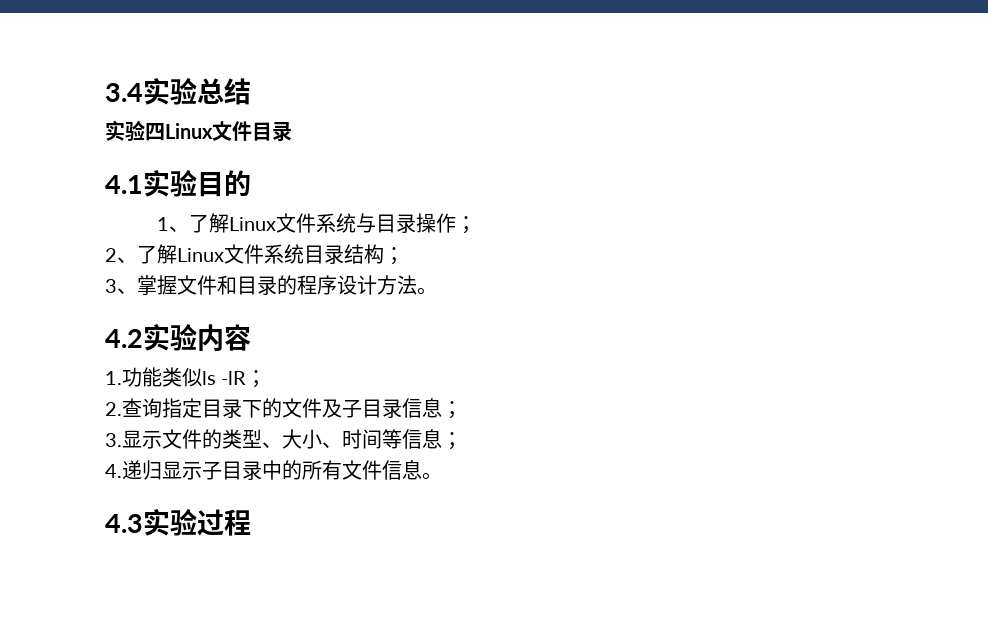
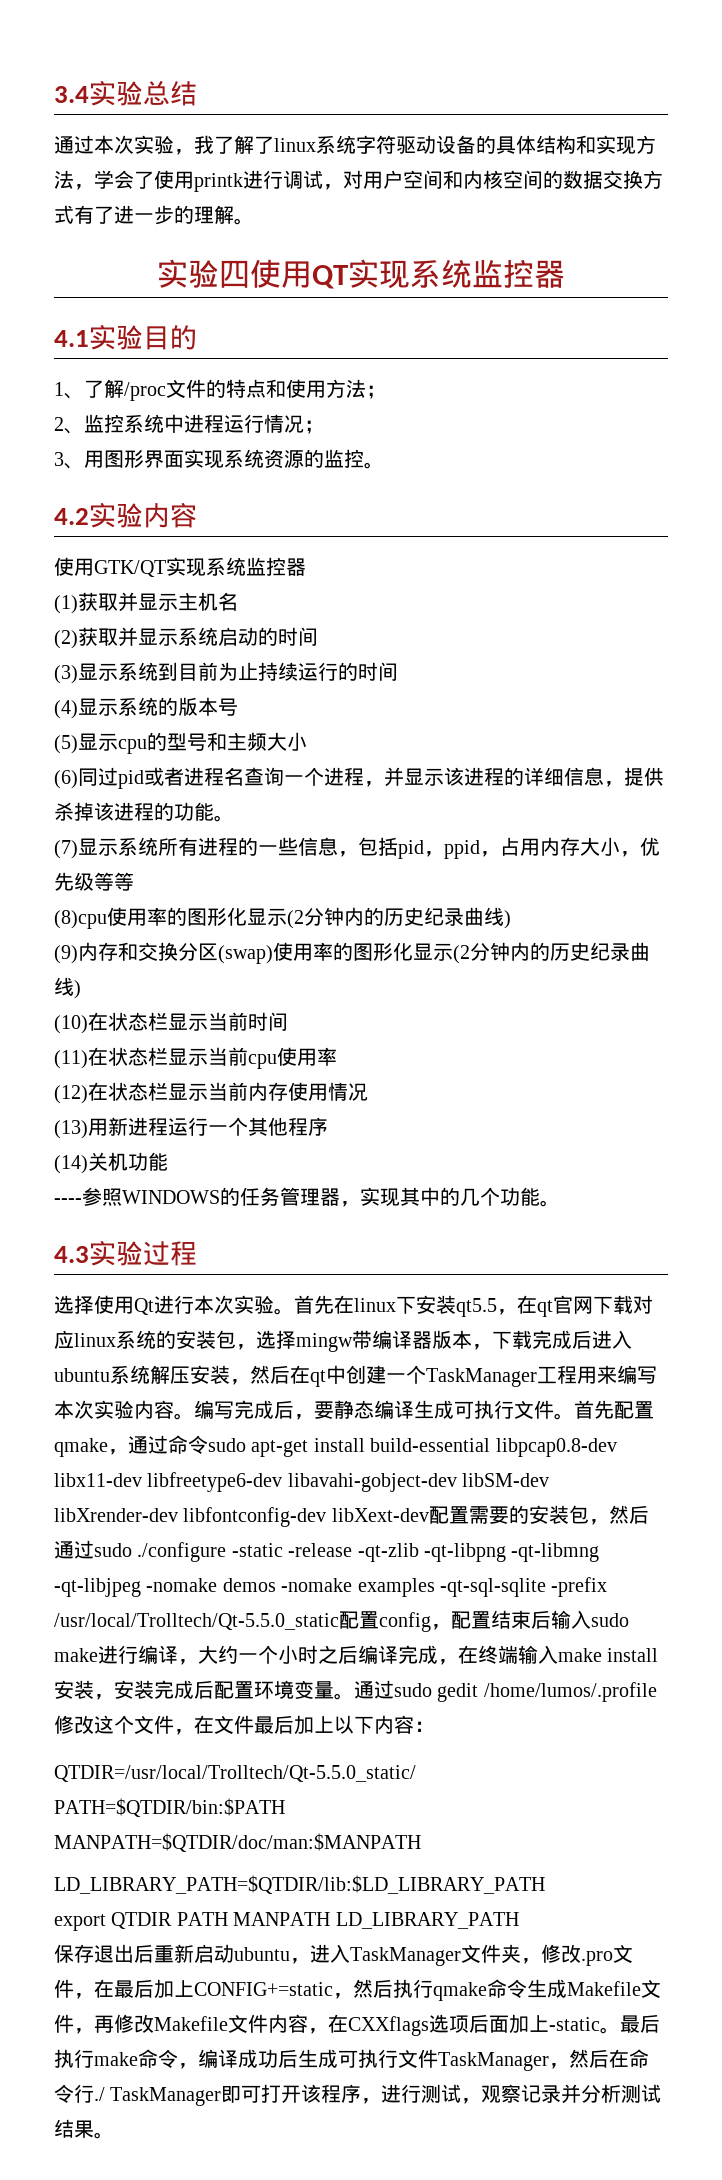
- 实验四Linux文件目录
+ 通过本次实验，我了解了linux系统字符驱动设备的具体结构和实现方法，学会了使用printk进行调试，对用户空间和内核空间的数据交换方式有了进一步的理解。
+ 实验四使用QT实现系统监控器
- 1、了解Linux文件系统与目录操作；
- 2、了解Linux文件系统目录结构；
- 3、掌握文件和目录的程序设计方法。
+ 1、了解/proc文件的特点和使用方法；
+ 2、监控系统中进程运行情况；
+ 3、用图形界面实现系统资源的监控。
  4.2实验内容
- 1.功能类似ls -lR；
- 2.查询指定目录下的文件及子目录信息；
- 3.显示文件的类型、大小、时间等信息；
- 4.递归显示子目录中的所有文件信息。
+ 使用GTK/QT实现系统监控器
+ (1)获取并显示主机名
+ (2)获取并显示系统启动的时间
+ (3)显示系统到目前为止持续运行的时间
+ (4)显示系统的版本号
+ (5)显示cpu的型号和主频大小
+ (6)同过pid或者进程名查询一个进程，并显示该进程的详细信息，提供杀掉该进程的功能。
+ (7)显示系统所有进程的一些信息，包括pid，ppid，占用内存大小，优先级等等
+ (8)cpu使用率的图形化显示(2分钟内的历史纪录曲线)
+ (9)内存和交换分区(swap)使用率的图形化显示(2分钟内的历史纪录曲线)
+ (10)在状态栏显示当前时间
+ (11)在状态栏显示当前cpu使用率
+ (12)在状态栏显示当前内存使用情况
+ (13)用新进程运行一个其他程序
+ (14)关机功能
+ ----参照WINDOWS的任务管理器，实现其中的几个功能。
  4.3实验过程
+ 选择使用Qt进行本次实验。首先在linux下安装qt5.5，在qt官网下载对应linux系统的安装包，选择mingw带编译器版本，下载完成后进入ubuntu系统解压安装，然后在qt中创建一个TaskManager工程用来编写本次实验内容。编写完成后，要静态编译生成可执行文件。首先配置qmake，通过命令sudo apt-get install build-essential libpcap0.8-dev libx11-dev libfreetype6-dev libavahi-gobject-dev libSM-dev libXrender-dev libfontconfig-dev libXext-dev配置需要的安装包，然后通过sudo ./configure -static -release -qt-zlib -qt-libpng -qt-libmng -qt-libjpeg -nomake demos -nomake examples -qt-sql-sqlite -prefix /usr/local/Trolltech/Qt-5.5.0_static配置config，配置结束后输入sudo make进行编译，大约一个小时之后编译完成，在终端输入make install安装，安装完成后配置环境变量。通过sudo gedit /home/lumos/.profile修改这个文件，在文件最后加上以下内容：
+ QTDIR=/usr/local/Trolltech/Qt-5.5.0_static/
+ PATH=$QTDIR/bin:$PATH
+ MANPATH=$QTDIR/doc/man:$MANPATH
+ LD_LIBRARY_PATH=$QTDIR/lib:$LD_LIBRARY_PATH
+ export QTDIR PATH MANPATH LD_LIBRARY_PATH
+ 保存退出后重新启动ubuntu，进入TaskManager文件夹，修改.pro文件，在最后加上CONFIG+=static，然后执行qmake命令生成Makefile文件，再修改Makefile文件内容，在CXXflags选项后面加上-static。最后执行make命令，编译成功后生成可执行文件TaskManager，然后在命令行./ TaskManager即可打开该程序，进行测试，观察记录并分析测试结果。

